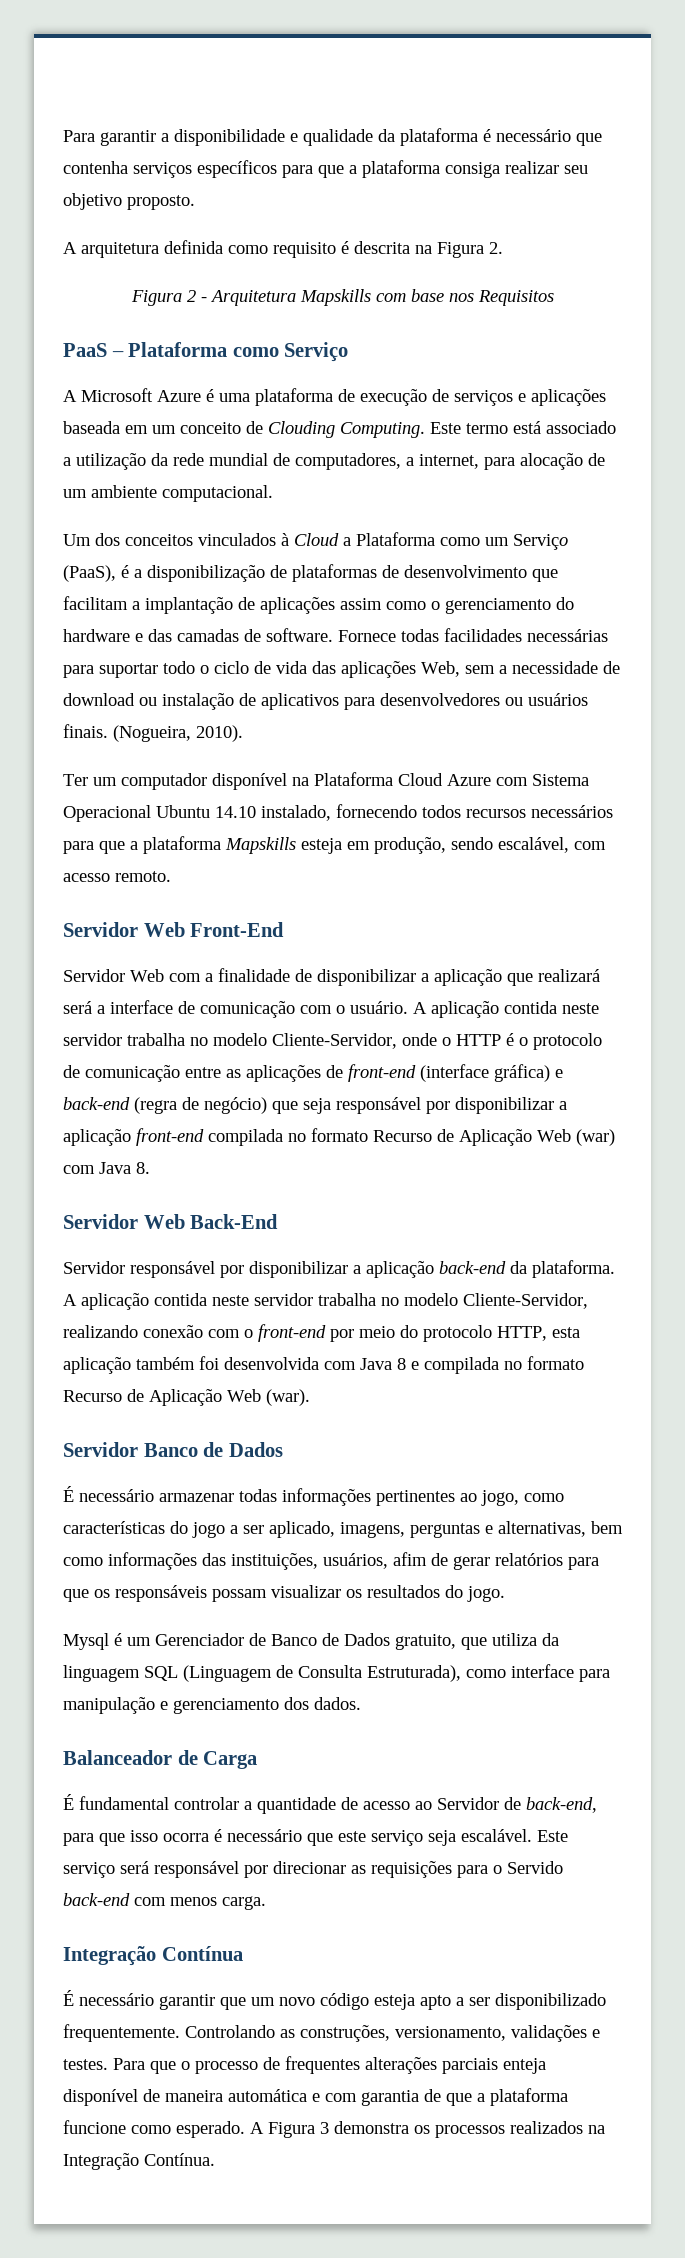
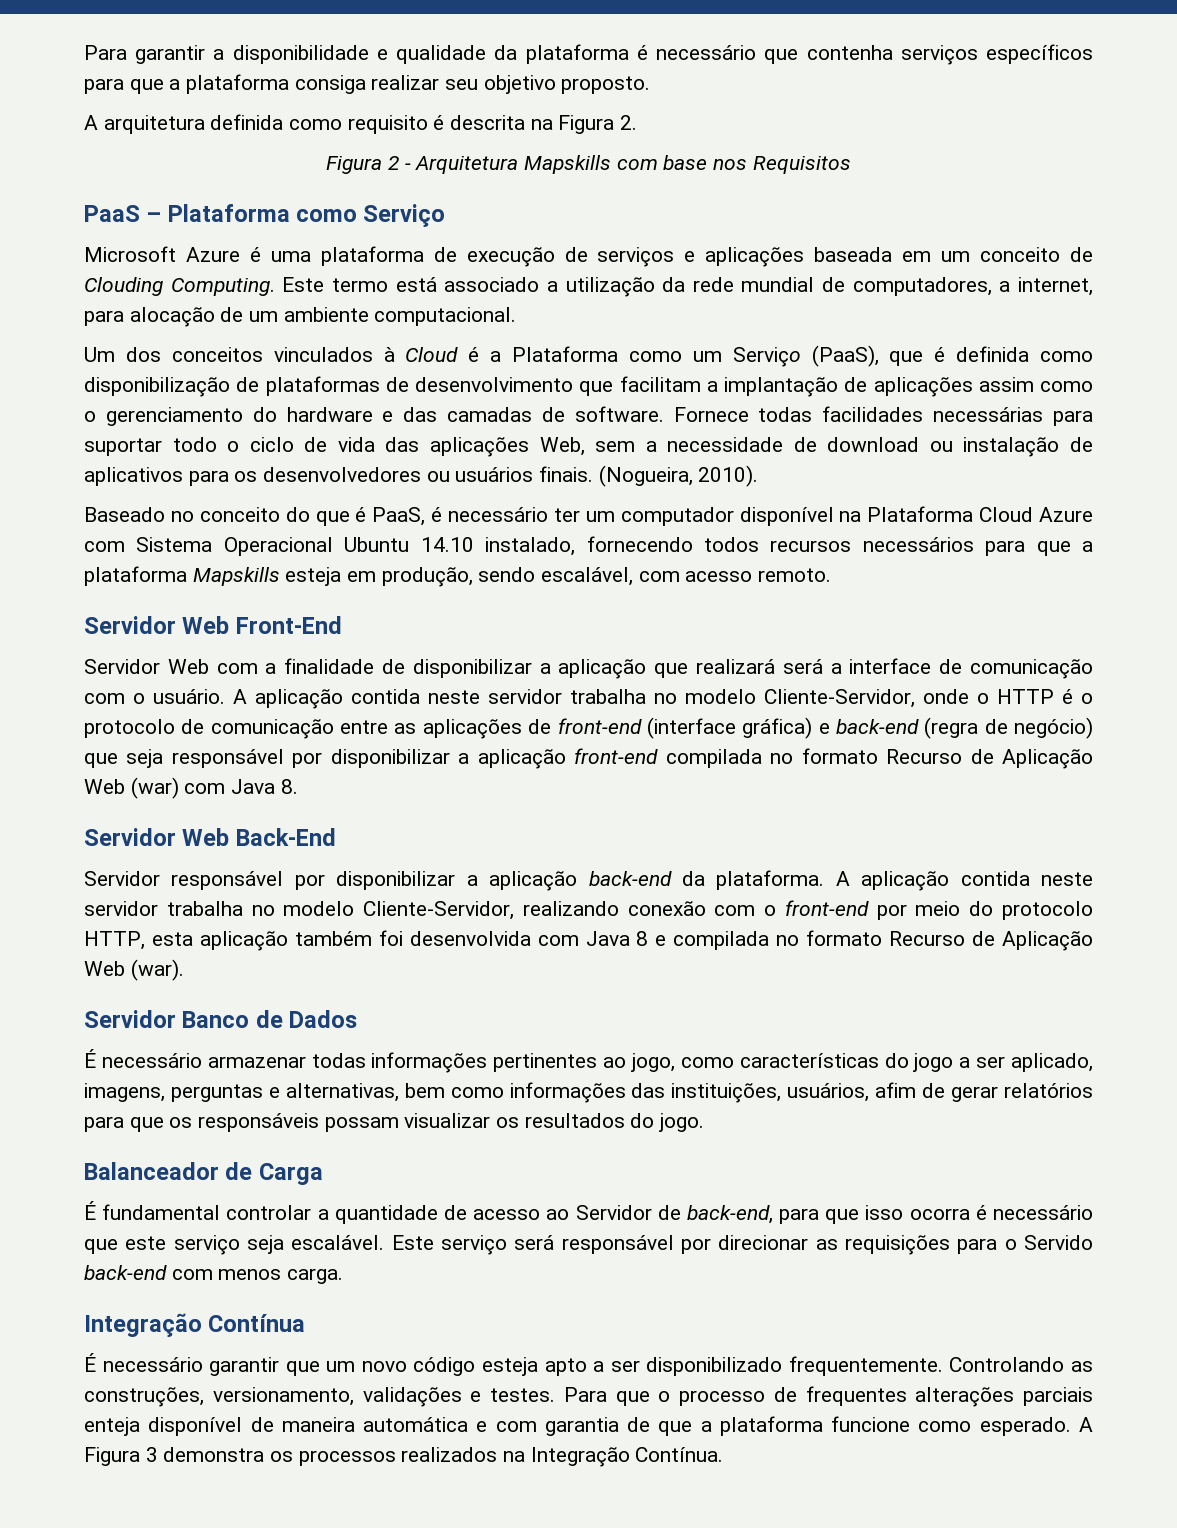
- A Microsoft Azure é uma plataforma de execução de serviços e aplicações baseada em um conceito de Clouding Computing.
+ Microsoft Azure é uma plataforma de execução de serviços e aplicações baseada em um conceito de Clouding Computing.
- Um dos conceitos vinculados à Cloud a Plataforma como um Serviço (PaaS), é a disponibilização de plataformas de desenvolvimento que facilitam a implantação de aplicações assim como o gerenciamento do hardware e das camadas de software.
+ Um dos conceitos vinculados à Cloud é a Plataforma como um Serviço (PaaS), que é definida como disponibilização de plataformas de desenvolvimento que facilitam a implantação de aplicações assim como o gerenciamento do hardware e das camadas de software.
- Fornece todas facilidades necessárias para suportar todo o ciclo de vida das aplicações Web, sem a necessidade de download ou instalação de aplicativos para desenvolvedores ou usuários finais.
+ Fornece todas facilidades necessárias para suportar todo o ciclo de vida das aplicações Web, sem a necessidade de download ou instalação de aplicativos para os desenvolvedores ou usuários finais.
- Ter um computador disponível na Plataforma Cloud Azure com Sistema Operacional Ubuntu 14.10 instalado, fornecendo todos recursos necessários para que a plataforma Mapskills esteja em produção, sendo escalável, com acesso remoto.
+ Baseado no conceito do que é PaaS, é necessário ter um computador disponível na Plataforma Cloud Azure com Sistema Operacional Ubuntu 14.10 instalado, fornecendo todos recursos necessários para que a plataforma Mapskills esteja em produção, sendo escalável, com acesso remoto.
- Mysql é um Gerenciador de Banco de Dados gratuito, que utiliza da linguagem SQL (Linguagem de Consulta Estruturada), como interface para manipulação e gerenciamento dos dados.

